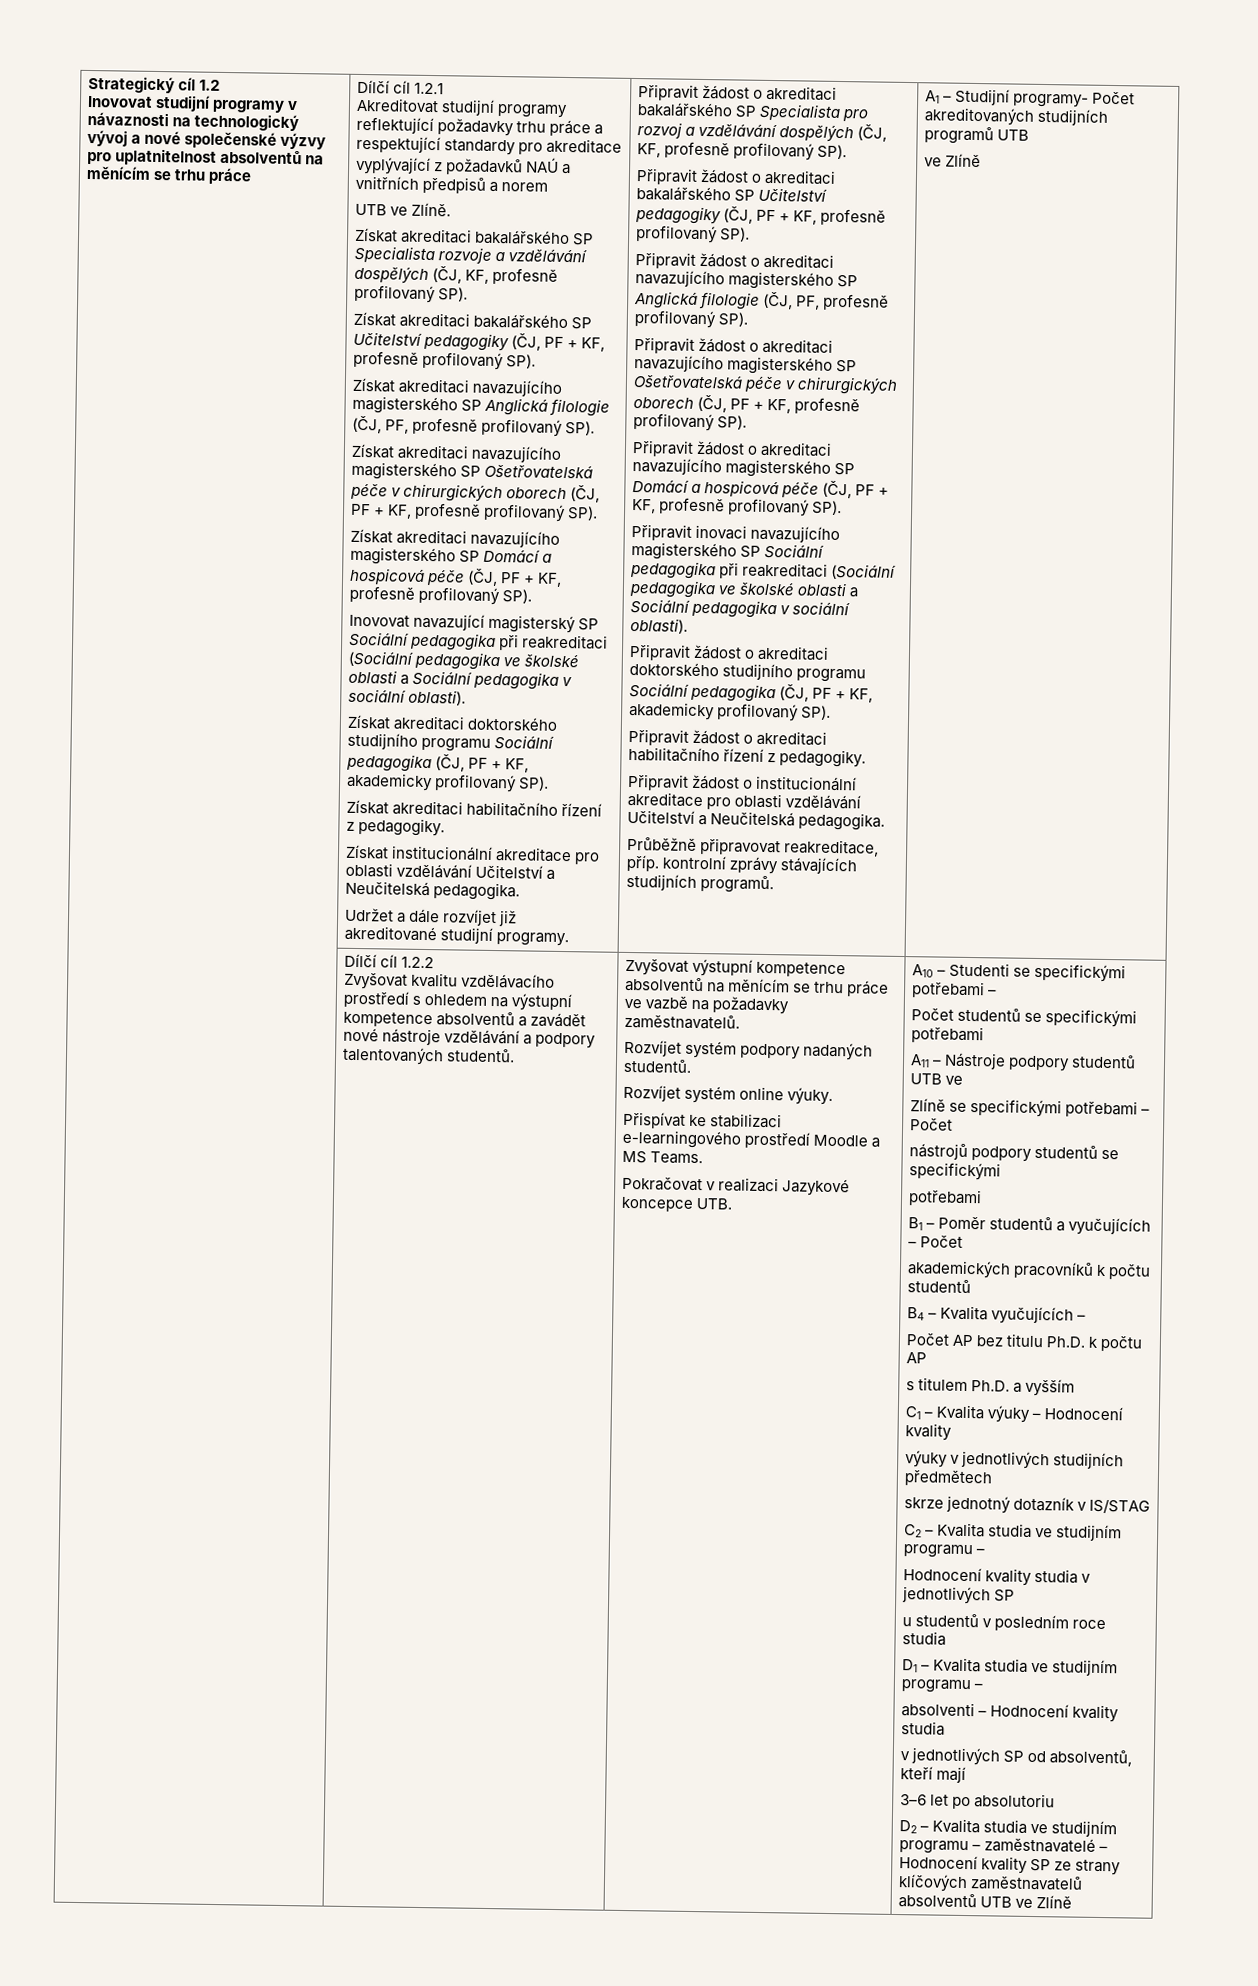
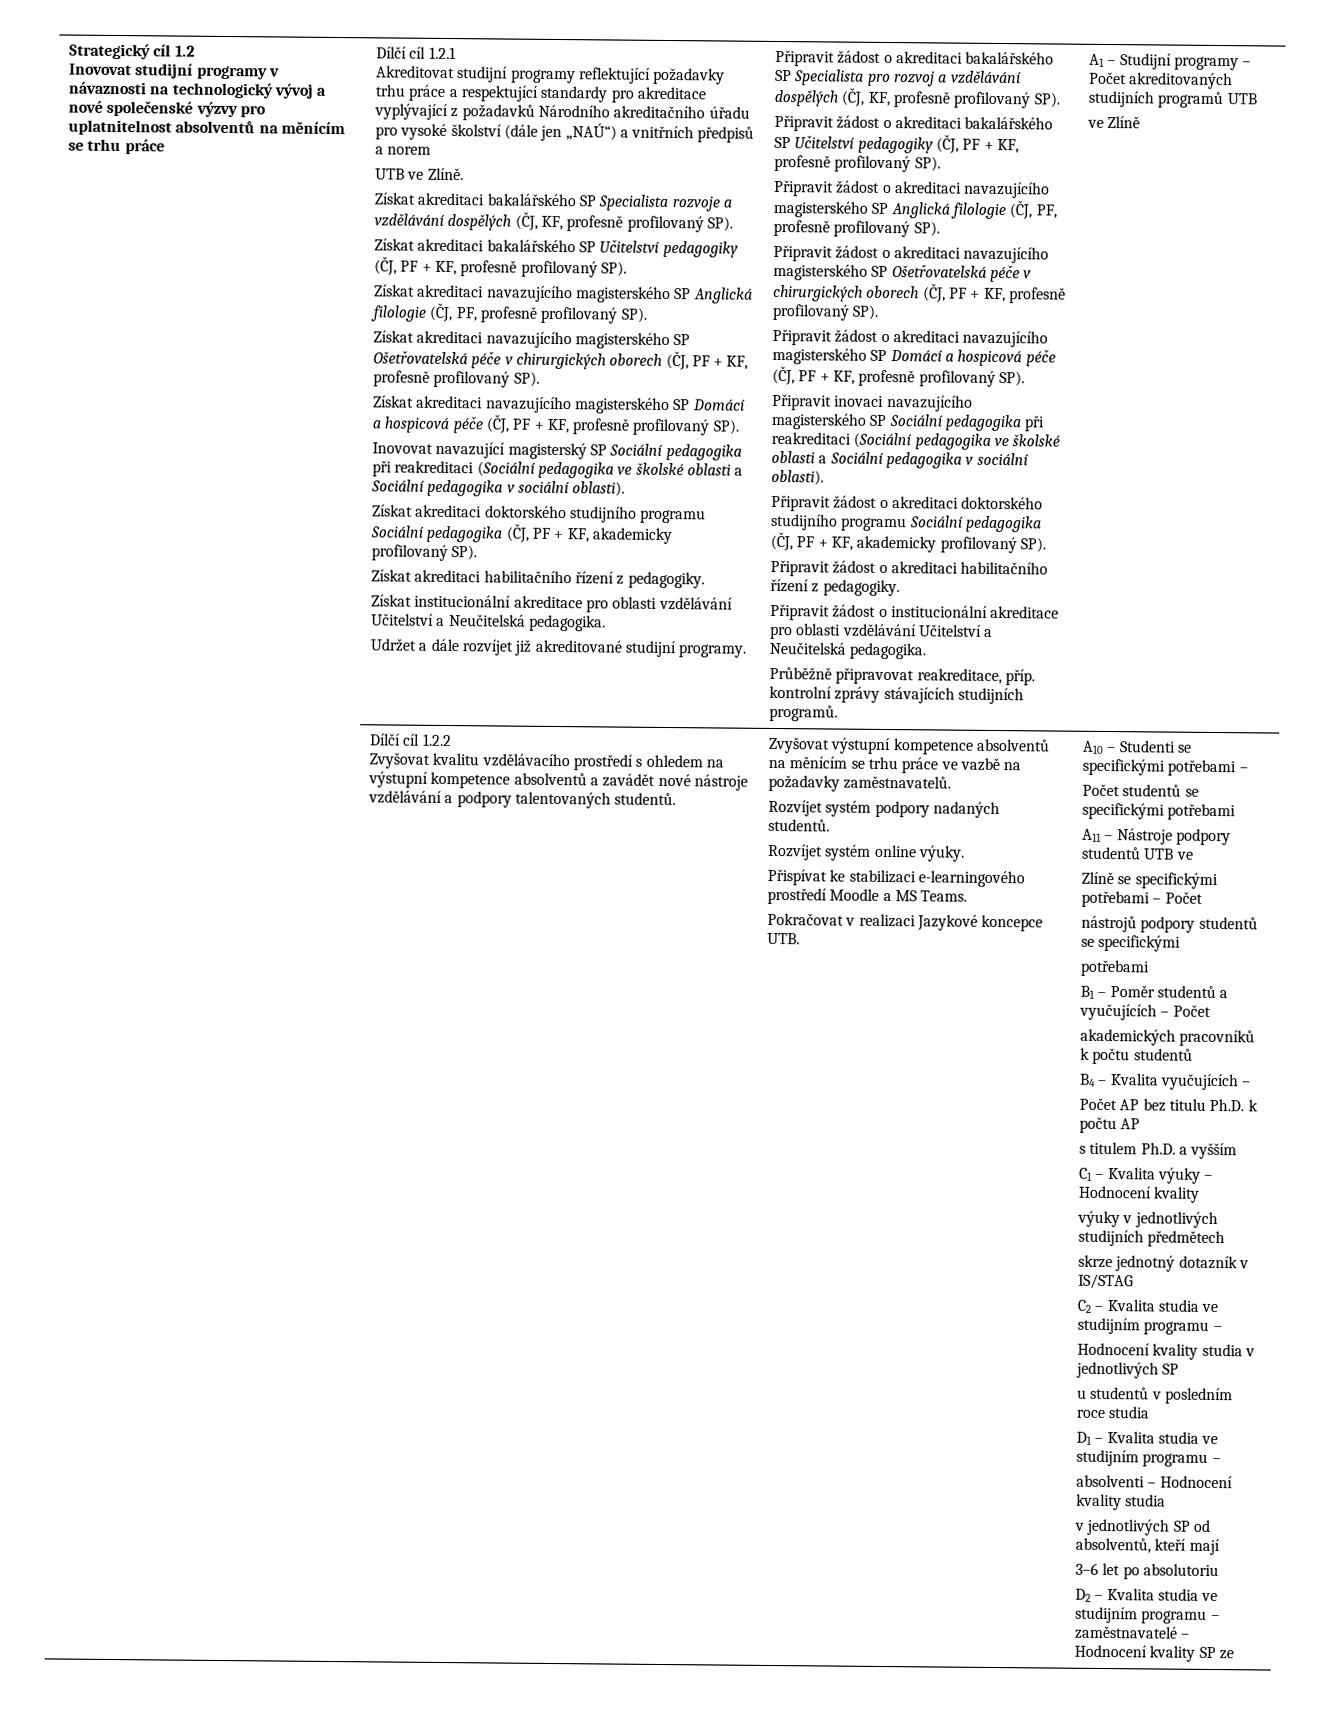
- Akreditovat studijní programy reflektující požadavky trhu práce a respektující standardy pro akreditace vyplývající z požadavků NAÚ a vnitřních předpisů a norem
+ Akreditovat studijní programy reflektující požadavky trhu práce a respektující standardy pro akreditace vyplývající z požadavků Národního akreditačního úřadu pro vysoké školství (dále jen „NAÚ“) a vnitřních předpisů a norem
- A1 – Studijní programy- Počet akreditovaných studijních programů UTB
+ A1 – Studijní programy – Počet akreditovaných studijních programů UTB
- D2 – Kvalita studia ve studijním programu – zaměstnavatelé – Hodnocení kvality SP ze strany klíčových zaměstnavatelů absolventů UTB ve Zlíně
+ D2 – Kvalita studia ve studijním programu – zaměstnavatelé – Hodnocení kvality SP ze

